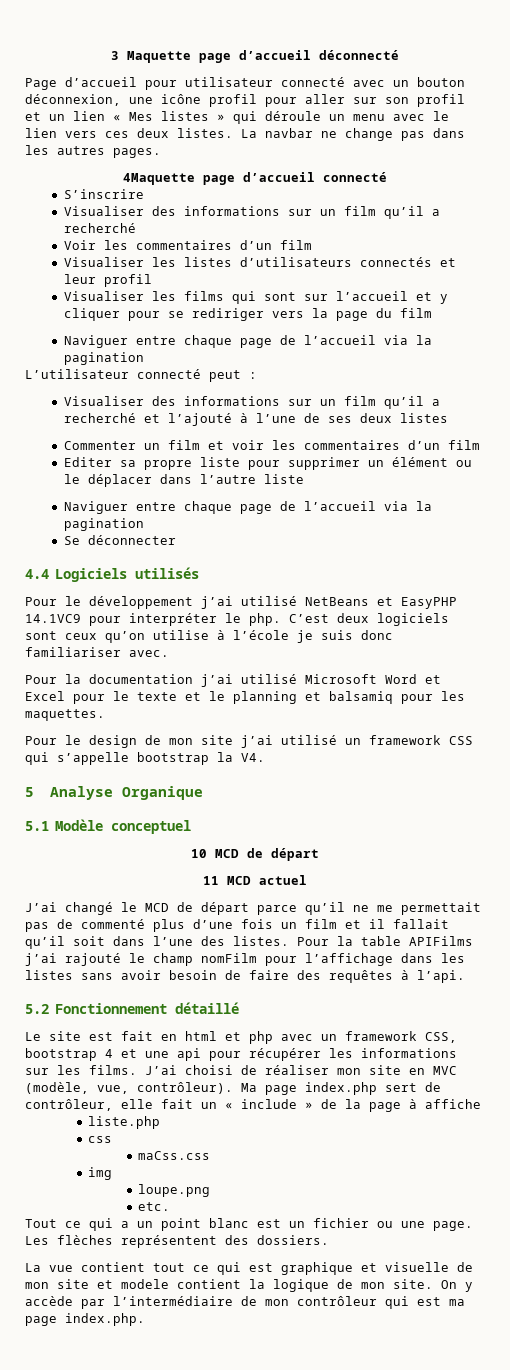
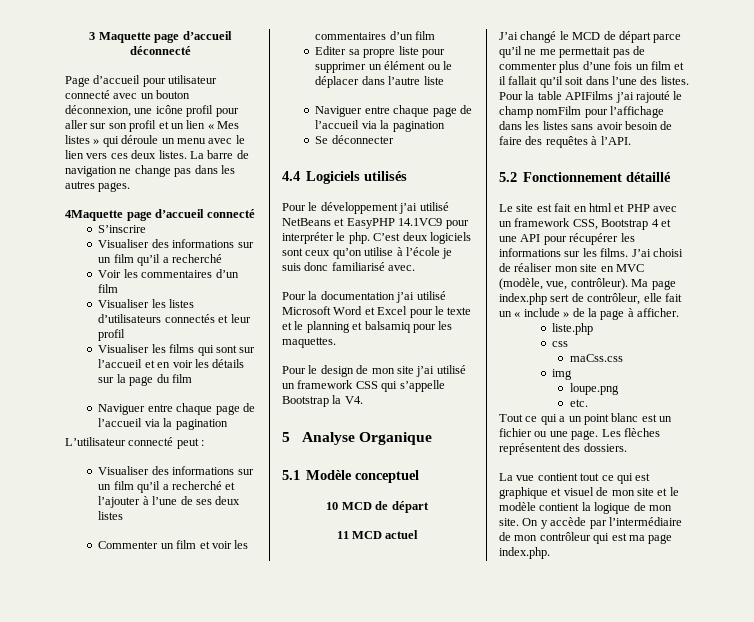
- La navbar ne change pas dans les autres pages.
+ La barre de navigation ne change pas dans les autres pages.
- Visualiser les films qui sont sur l’accueil et y cliquer pour se rediriger vers la page du film
+ Visualiser les films qui sont sur l’accueil et en voir les détails sur la page du film
- Visualiser des informations sur un film qu’il a recherché et l’ajouté à l’une de ses deux listes
+ Visualiser des informations sur un film qu’il a recherché et l’ajouter à l’une de ses deux listes
- C’est deux logiciels sont ceux qu’on utilise à l’école je suis donc familiariser avec.
+ C’est deux logiciels sont ceux qu’on utilise à l’école je suis donc familiarisé avec.
- Pour le design de mon site j’ai utilisé un framework CSS qui s’appelle bootstrap la V4.
+ Pour le design de mon site j’ai utilisé un framework CSS qui s’appelle Bootstrap la V4.
- J’ai changé le MCD de départ parce qu’il ne me permettait pas de commenté plus d’une fois un film et il fallait qu’il soit dans l’une des listes.
+ J’ai changé le MCD de départ parce qu’il ne me permettait pas de commenter plus d’une fois un film et il fallait qu’il soit dans l’une des listes.
- Pour la table APIFilms j’ai rajouté le champ nomFilm pour l’affichage dans les listes sans avoir besoin de faire des requêtes à l’api.
+ Pour la table APIFilms j’ai rajouté le champ nomFilm pour l’affichage dans les listes sans avoir besoin de faire des requêtes à l’API.
- Le site est fait en html et php avec un framework CSS, bootstrap 4 et une api pour récupérer les informations sur les films.
+ Le site est fait en html et PHP avec un framework CSS, Bootstrap 4 et une API pour récupérer les informations sur les films.
- Ma page index.php sert de contrôleur, elle fait un « include » de la page à affiche
+ Ma page index.php sert de contrôleur, elle fait un « include » de la page à afficher.
- La vue contient tout ce qui est graphique et visuelle de mon site et modele contient la logique de mon site.
+ La vue contient tout ce qui est graphique et visuel de mon site et le modèle contient la logique de mon site.

